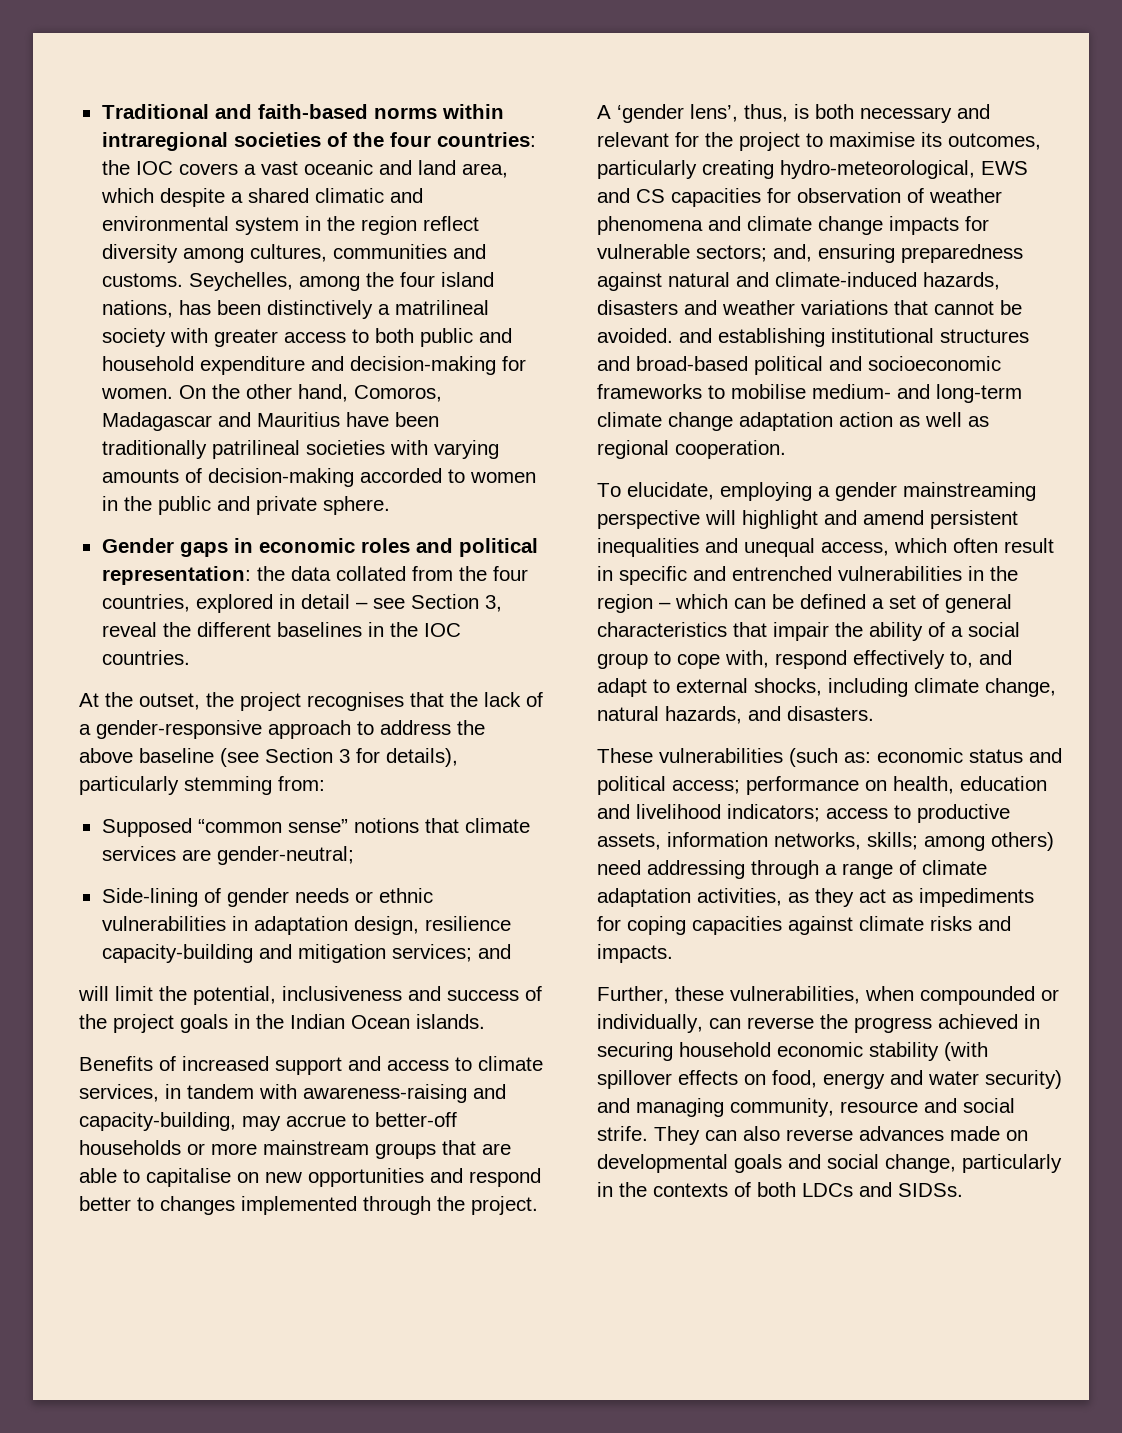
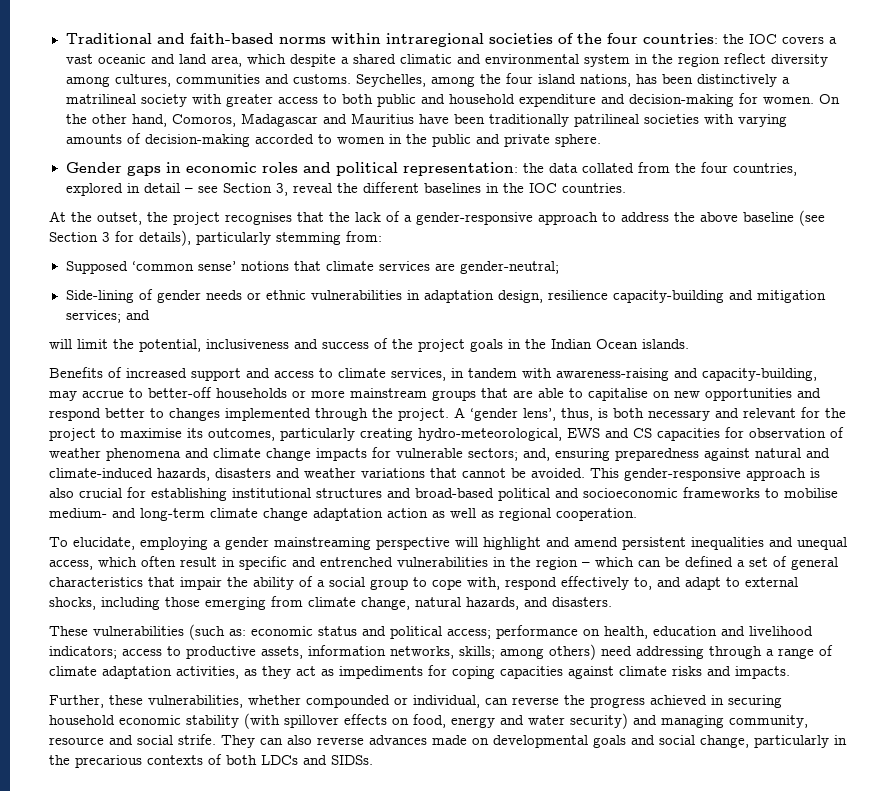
- Supposed “common sense” notions that climate services are gender-neutral;
+ Supposed ‘common sense’ notions that climate services are gender-neutral;
- and, ensuring preparedness against natural and climate-induced hazards, disasters and weather variations that cannot be avoided. and establishing institutional structures and broad-based political and socioeconomic frameworks to mobilise medium- and long-term climate change adaptation action as well as regional cooperation.
+ and, ensuring preparedness against natural and climate-induced hazards, disasters and weather variations that cannot be avoided. This gender-responsive approach is also crucial for establishing institutional structures and broad-based political and socioeconomic frameworks to mobilise medium- and long-term climate change adaptation action as well as regional cooperation.
- To elucidate, employing a gender mainstreaming perspective will highlight and amend persistent inequalities and unequal access, which often result in specific and entrenched vulnerabilities in the region – which can be defined a set of general characteristics that impair the ability of a social group to cope with, respond effectively to, and adapt to external shocks, including climate change, natural hazards, and disasters.
+ To elucidate, employing a gender mainstreaming perspective will highlight and amend persistent inequalities and unequal access, which often result in specific and entrenched vulnerabilities in the region – which can be defined a set of general characteristics that impair the ability of a social group to cope with, respond effectively to, and adapt to external shocks, including those emerging from climate change, natural hazards, and disasters.
- Further, these vulnerabilities, when compounded or individually, can reverse the progress achieved in securing household economic stability (with spillover effects on food, energy and water security) and managing community, resource and social strife.
+ Further, these vulnerabilities, whether compounded or individual, can reverse the progress achieved in securing household economic stability (with spillover effects on food, energy and water security) and managing community, resource and social strife.
- They can also reverse advances made on developmental goals and social change, particularly in the contexts of both LDCs and SIDSs.
+ They can also reverse advances made on developmental goals and social change, particularly in the precarious contexts of both LDCs and SIDSs.

